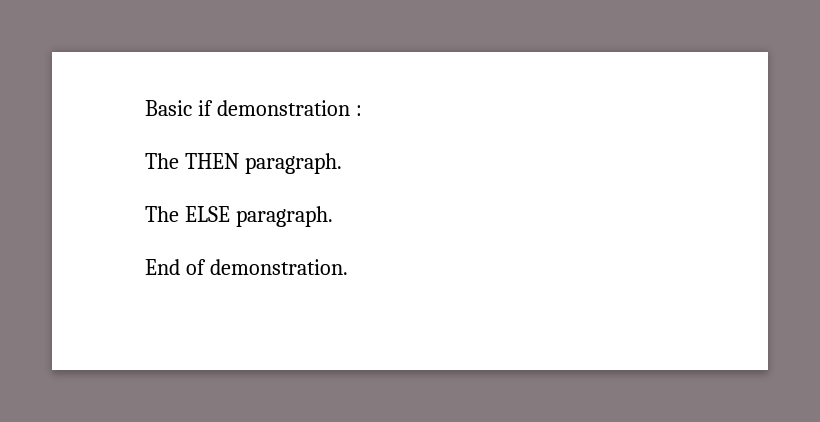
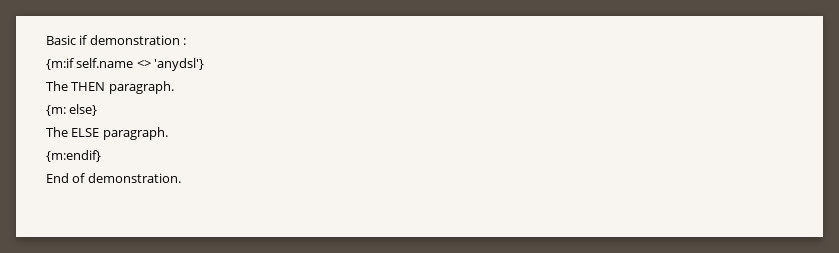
+ {m:if self.name <> 'anydsl'}
+ {m: else}
+ {m:endif}

